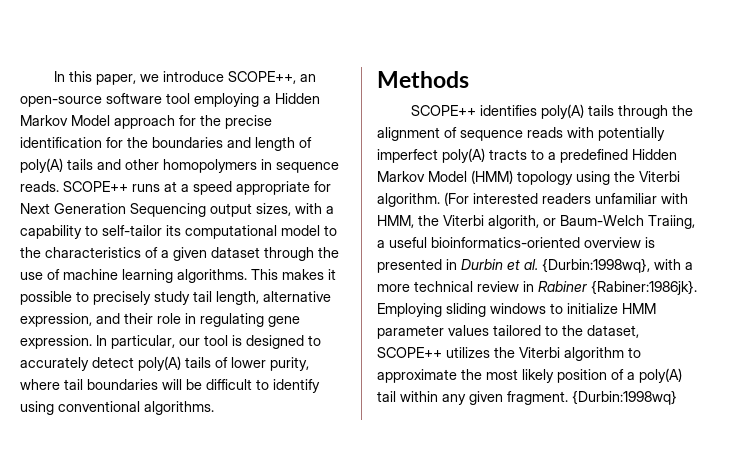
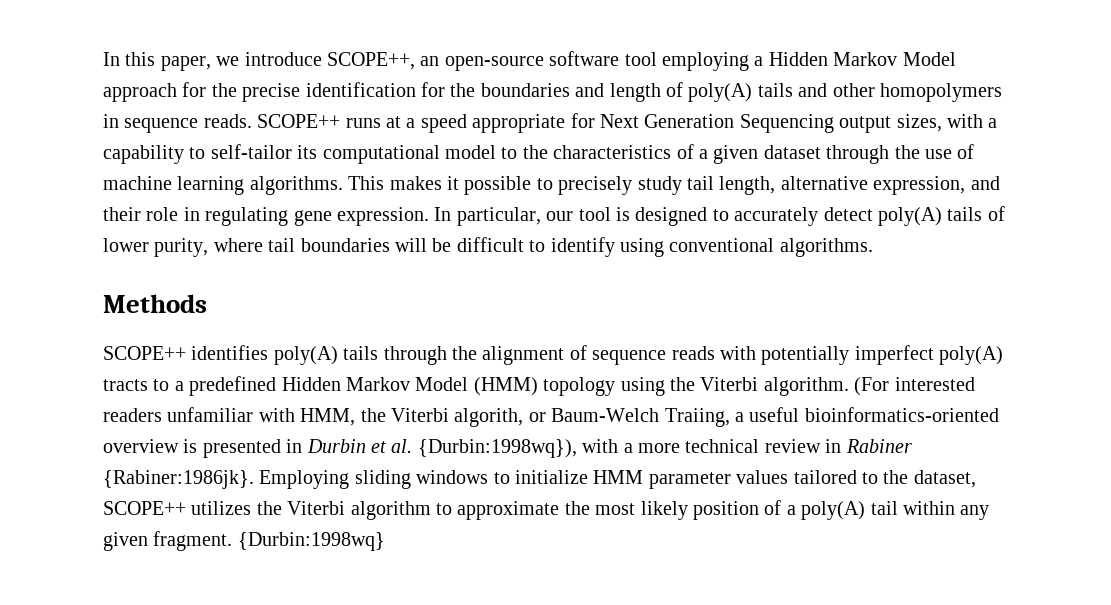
- (For interested readers unfamiliar with HMM, the Viterbi algorith, or Baum-Welch Traiing, a useful bioinformatics-oriented overview is presented in Durbin et al. {Durbin:1998wq}, with a more technical review in Rabiner {Rabiner:1986jk}.
+ (For interested readers unfamiliar with HMM, the Viterbi algorith, or Baum-Welch Traiing, a useful bioinformatics-oriented overview is presented in Durbin et al. {Durbin:1998wq}), with a more technical review in Rabiner {Rabiner:1986jk}.

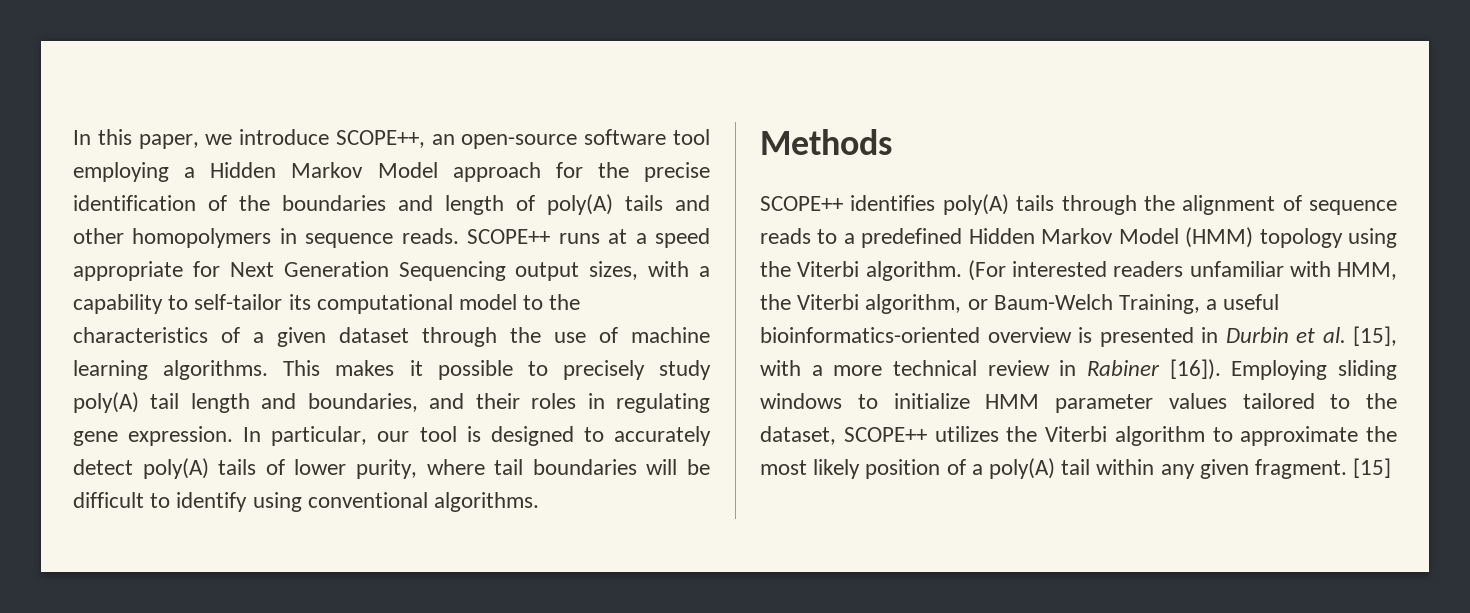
- In this paper, we introduce SCOPE++, an open-source software tool employing a Hidden Markov Model approach for the precise identification for the boundaries and length of poly(A) tails and other homopolymers in sequence reads.
+ In this paper, we introduce SCOPE++, an open-source software tool employing a Hidden Markov Model approach for the precise identification of the boundaries and length of poly(A) tails and other homopolymers in sequence reads.
- This makes it possible to precisely study tail length, alternative expression, and their role in regulating gene expression.
+ This makes it possible to precisely study poly(A) tail length and boundaries, and their roles in regulating gene expression.
- SCOPE++ identifies poly(A) tails through the alignment of sequence reads with potentially imperfect poly(A) tracts to a predefined Hidden Markov Model (HMM) topology using the Viterbi algorithm.
+ SCOPE++ identifies poly(A) tails through the alignment of sequence reads to a predefined Hidden Markov Model (HMM) topology using the Viterbi algorithm.
- (For interested readers unfamiliar with HMM, the Viterbi algorith, or Baum-Welch Traiing, a useful bioinformatics-oriented overview is presented in Durbin et al. {Durbin:1998wq}), with a more technical review in Rabiner {Rabiner:1986jk}.
+ (For interested readers unfamiliar with HMM, the Viterbi algorithm, or Baum-Welch Training, a useful bioinformatics-oriented overview is presented in Durbin et al. [15], with a more technical review in Rabiner [16]).
- {Durbin:1998wq}
+ [15]

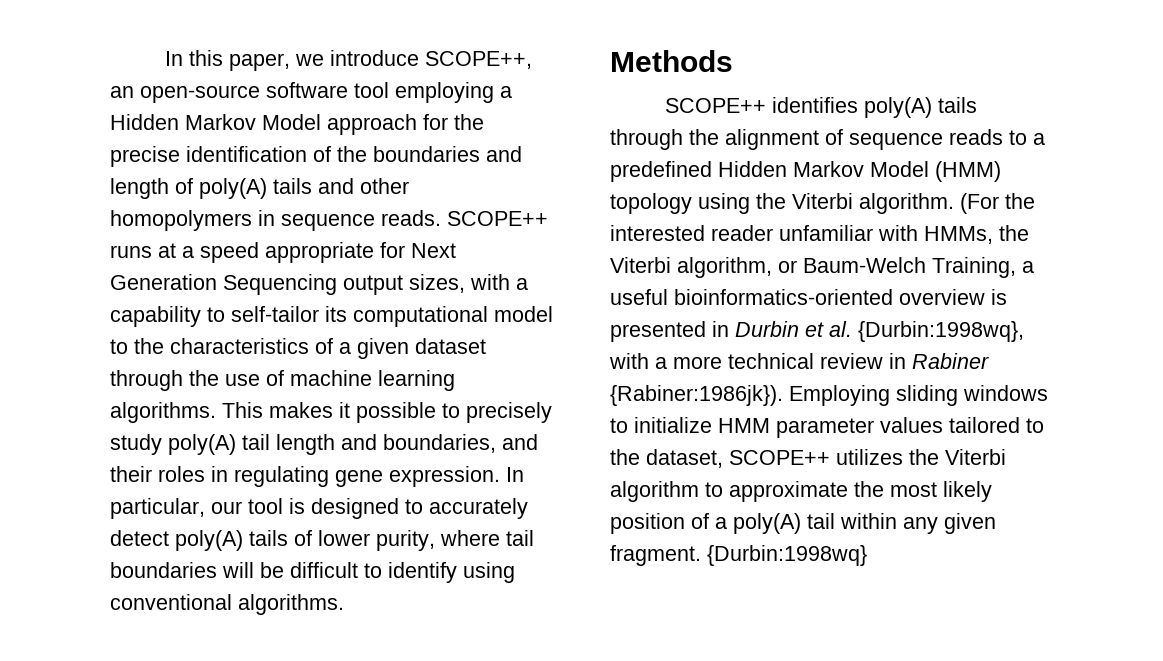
- (For interested readers unfamiliar with HMM, the Viterbi algorithm, or Baum-Welch Training, a useful bioinformatics-oriented overview is presented in Durbin et al. [15], with a more technical review in Rabiner [16]).
+ (For the interested reader unfamiliar with HMMs, the Viterbi algorithm, or Baum-Welch Training, a useful bioinformatics-oriented overview is presented in Durbin et al. {Durbin:1998wq}, with a more technical review in Rabiner {Rabiner:1986jk}).
- [15]
+ {Durbin:1998wq}

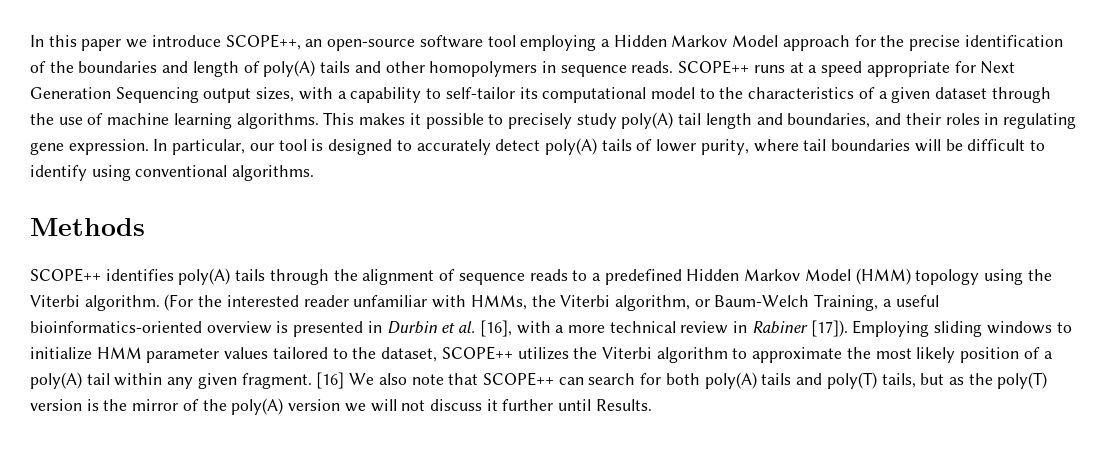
- In this paper, we introduce SCOPE++, an open-source software tool employing a Hidden Markov Model approach for the precise identification of the boundaries and length of poly(A) tails and other homopolymers in sequence reads.
+ In this paper we introduce SCOPE++, an open-source software tool employing a Hidden Markov Model approach for the precise identification of the boundaries and length of poly(A) tails and other homopolymers in sequence reads.
- (For the interested reader unfamiliar with HMMs, the Viterbi algorithm, or Baum-Welch Training, a useful bioinformatics-oriented overview is presented in Durbin et al. {Durbin:1998wq}, with a more technical review in Rabiner {Rabiner:1986jk}).
+ (For the interested reader unfamiliar with HMMs, the Viterbi algorithm, or Baum-Welch Training, a useful bioinformatics-oriented overview is presented in Durbin et al. [16], with a more technical review in Rabiner [17]).
- {Durbin:1998wq}
+ [16] We also note that SCOPE++ can search for both poly(A) tails and poly(T) tails, but as the poly(T) version is the mirror of the poly(A) version we will not discuss it further until Results.

